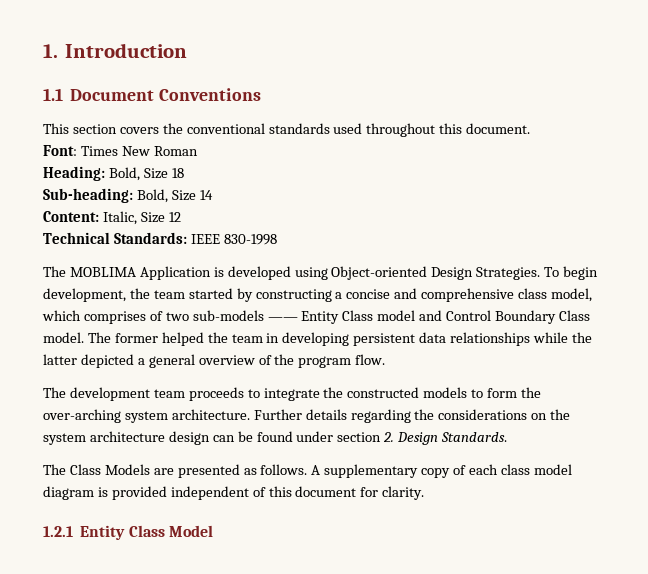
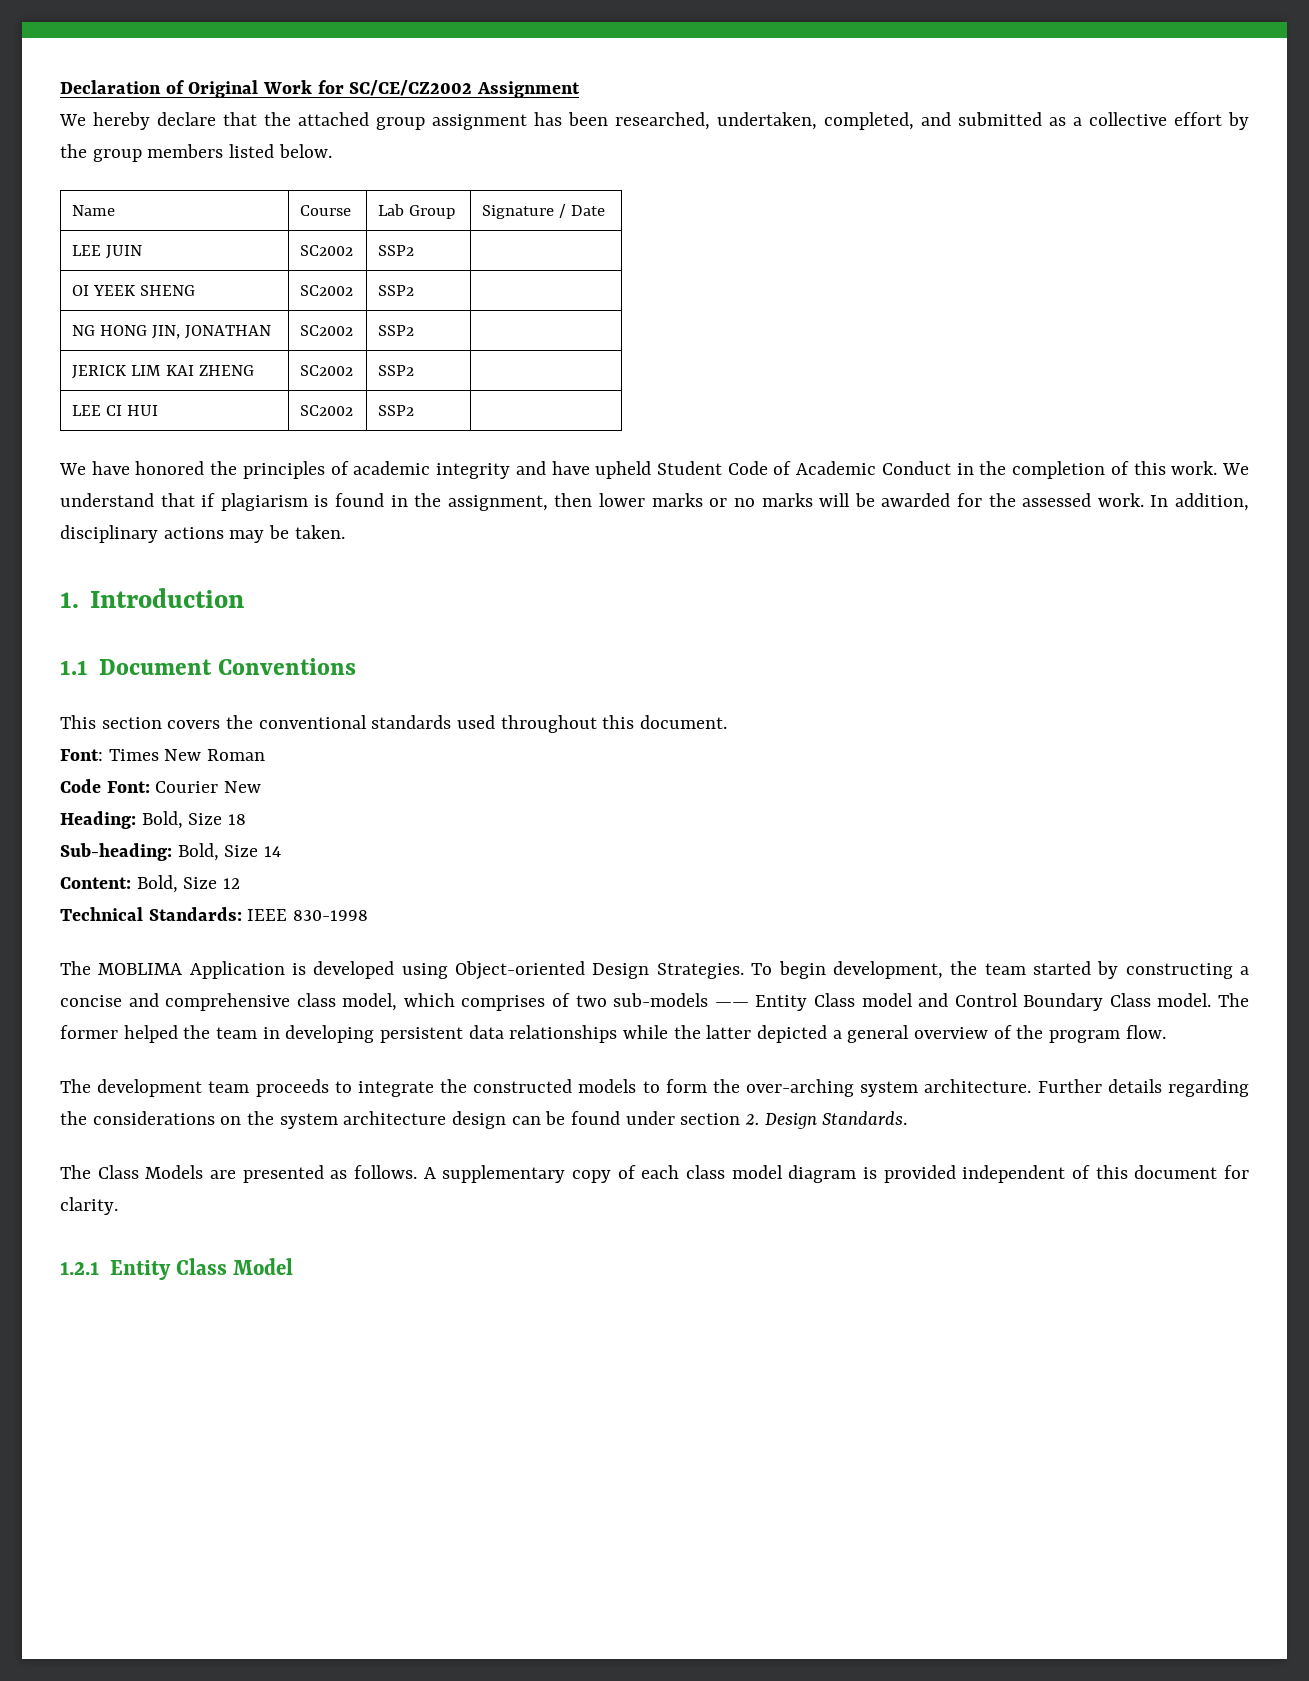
+ Declaration of Original Work for SC/CE/CZ2002 Assignment
+ We hereby declare that the attached group assignment has been researched, undertaken, completed, and submitted as a collective effort by the group members listed below.
+ Name | Course | Lab Group | Signature / Date
+ LEE JUIN | SC2002 | SSP2 |
+ OI YEEK SHENG | SC2002 | SSP2 |
+ NG HONG JIN, JONATHAN | SC2002 | SSP2 |
+ JERICK LIM KAI ZHENG | SC2002 | SSP2 |
+ LEE CI HUI | SC2002 | SSP2 |
+ We have honored the principles of academic integrity and have upheld Student Code of Academic Conduct in the completion of this work. We understand that if plagiarism is found in the assignment, then lower marks or no marks will be awarded for the assessed work. In addition, disciplinary actions may be taken.
+ Code Font: Courier New
- Content: Italic, Size 12
+ Content: Bold, Size 12

